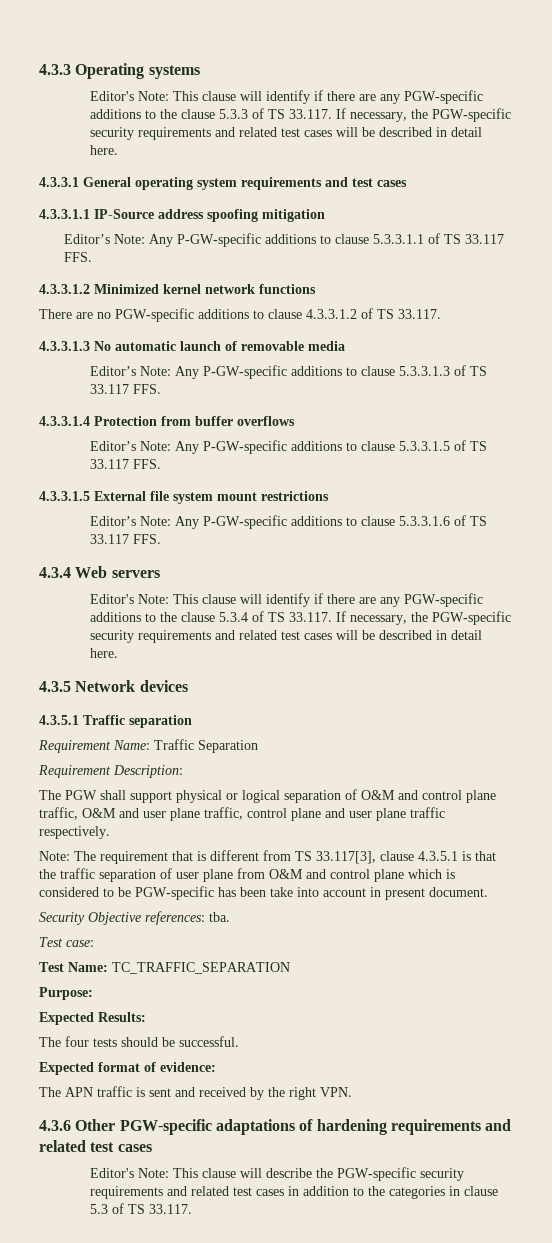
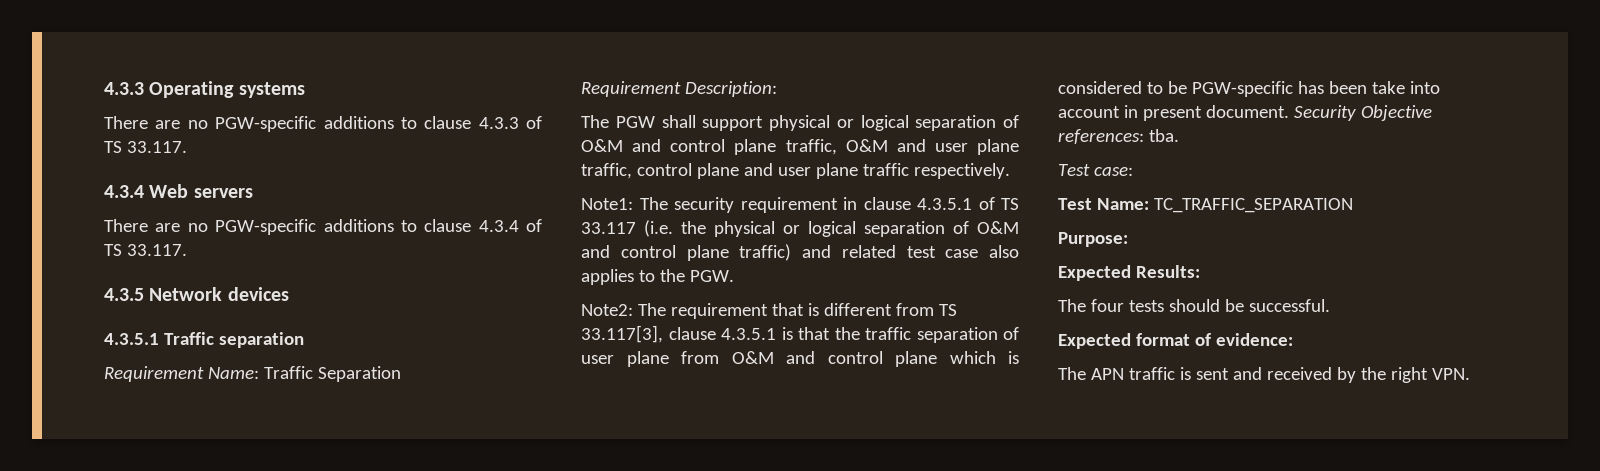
- Editor's Note: This clause will identify if there are any PGW-specific additions to the clause 5.3.3 of TS 33.117. If necessary, the PGW-specific security requirements and related test cases will be described in detail here.
- 4.3.3.1 General operating system requirements and test cases
- 4.3.3.1.1 IP-Source address spoofing mitigation
- Editor’s Note: Any P-GW-specific additions to clause 5.3.3.1.1 of TS 33.117 FFS.
- 4.3.3.1.2 Minimized kernel network functions
- There are no PGW-specific additions to clause 4.3.3.1.2 of TS 33.117.
- 4.3.3.1.3 No automatic launch of removable media
- Editor’s Note: Any P-GW-specific additions to clause 5.3.3.1.3 of TS 33.117 FFS.
- 4.3.3.1.4 Protection from buffer overflows
- Editor’s Note: Any P-GW-specific additions to clause 5.3.3.1.5 of TS 33.117 FFS.
- 4.3.3.1.5 External file system mount restrictions
- Editor’s Note: Any P-GW-specific additions to clause 5.3.3.1.6 of TS 33.117 FFS.
+ There are no PGW-specific additions to clause 4.3.3 of TS 33.117.
  4.3.4 Web servers
- Editor's Note: This clause will identify if there are any PGW-specific additions to the clause 5.3.4 of TS 33.117. If necessary, the PGW-specific security requirements and related test cases will be described in detail here.
+ There are no PGW-specific additions to clause 4.3.4 of TS 33.117.
- Note: The requirement that is different from TS 33.117[3], clause 4.3.5.1 is that the traffic separation of user plane from O&M and control plane which is considered to be PGW-specific has been take into account in present document.
- Security Objective references: tba.
+ Note1: The security requirement in clause 4.3.5.1 of TS 33.117 (i.e. the physical or logical separation of O&M and control plane traffic) and related test case also applies to the PGW.
+ Note2: The requirement that is different from TS 33.117[3], clause 4.3.5.1 is that the traffic separation of user plane from O&M and control plane which is considered to be PGW-specific has been take into account in present document. Security Objective references: tba.
- 4.3.6 Other PGW-specific adaptations of hardening requirements and related test cases
- Editor's Note: This clause will describe the PGW-specific security requirements and related test cases in addition to the categories in clause 5.3 of TS 33.117.

